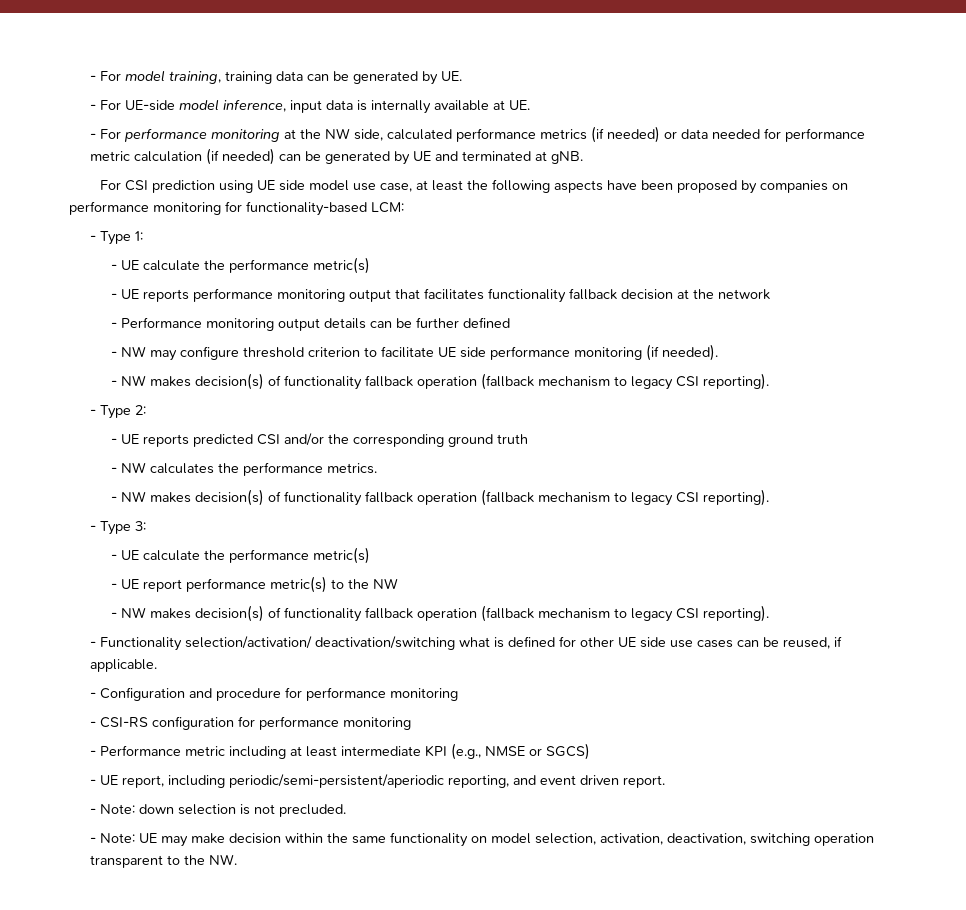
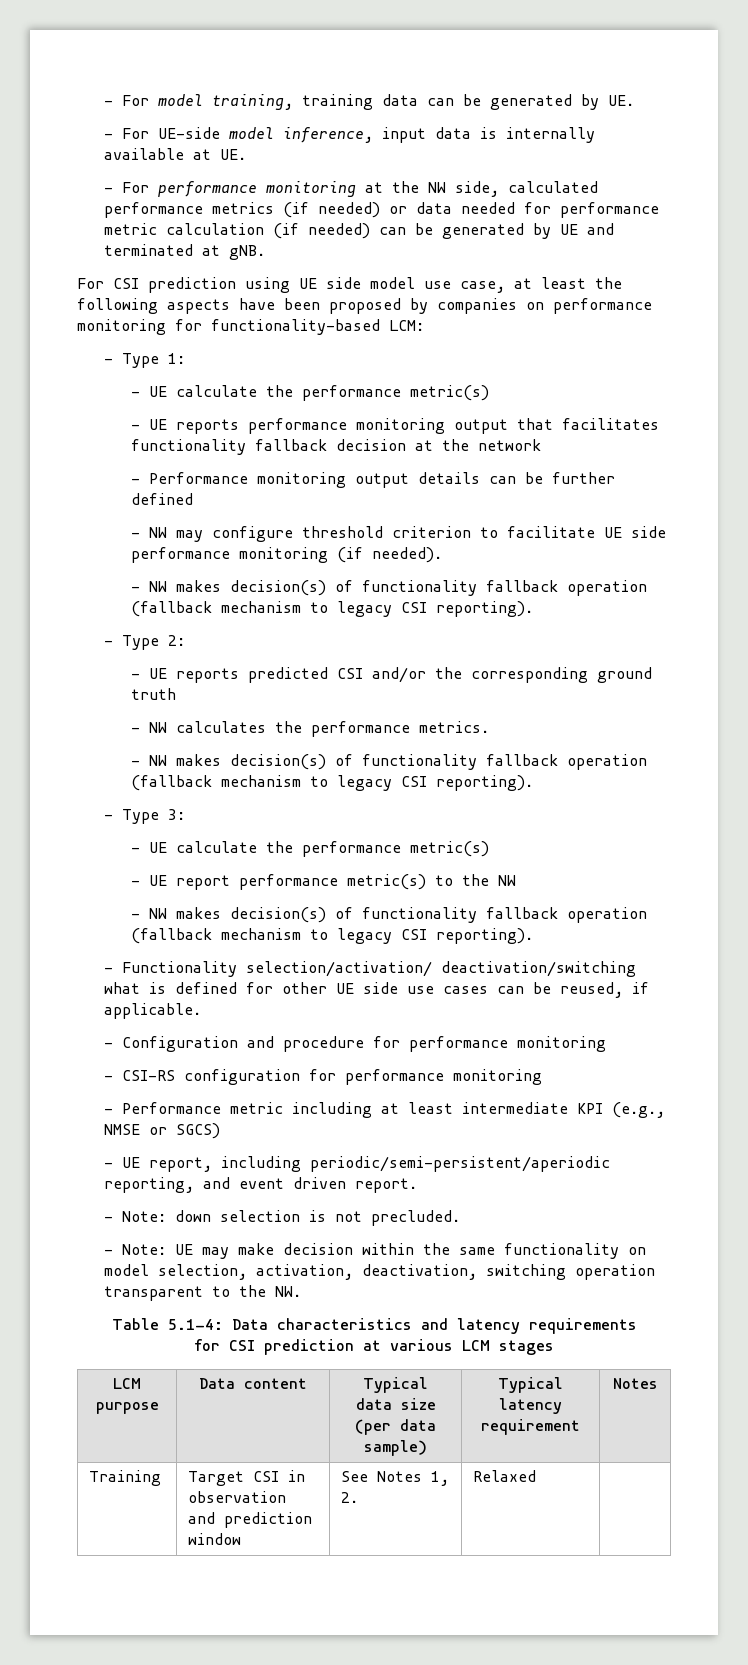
+ Table 5.1-4: Data characteristics and latency requirements
+ for CSI prediction at various LCM stages
+ LCM purpose | Data content | Typical data size (per data sample) | Typical latency requirement | Notes
+ Training | Target CSI in observation and prediction window | See Notes 1, 2. | Relaxed |

